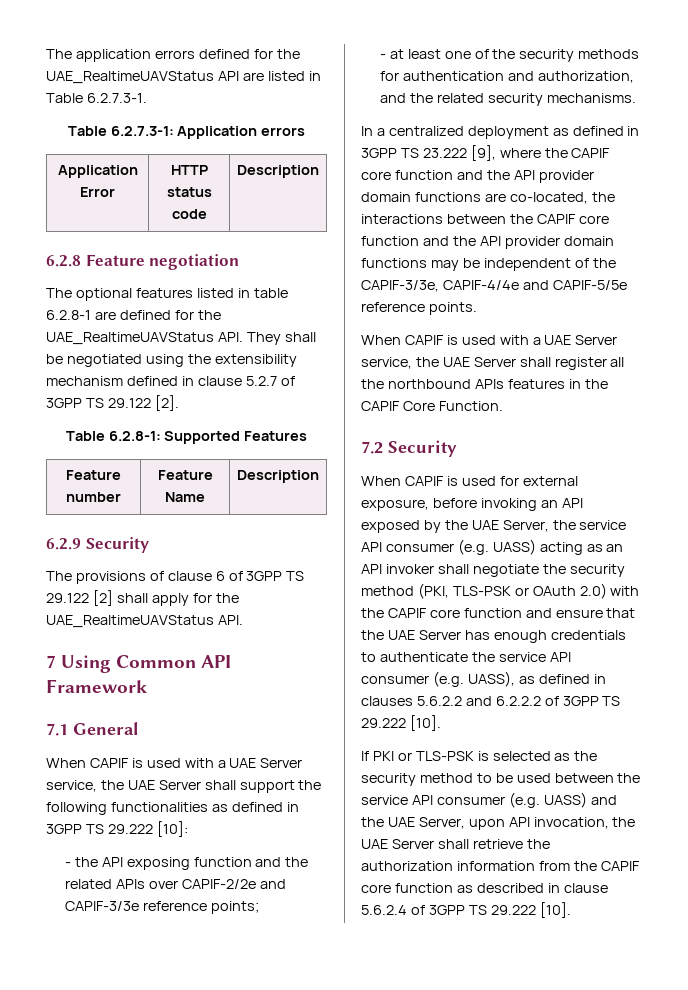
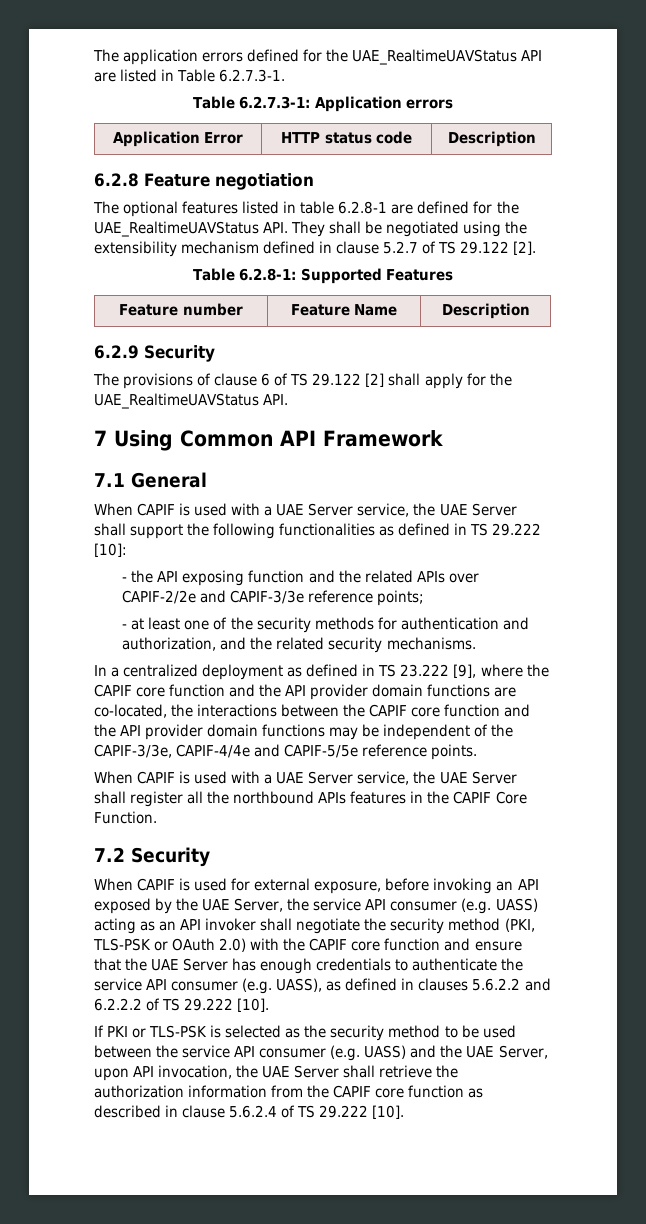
- The optional features listed in table 6.2.8-1 are defined for the UAE_RealtimeUAVStatus API. They shall be negotiated using the extensibility mechanism defined in clause 5.2.7 of 3GPP TS 29.122 [2].
+ The optional features listed in table 6.2.8-1 are defined for the UAE_RealtimeUAVStatus API. They shall be negotiated using the extensibility mechanism defined in clause 5.2.7 of TS 29.122 [2].
- The provisions of clause 6 of 3GPP TS 29.122 [2] shall apply for the UAE_RealtimeUAVStatus API.
+ The provisions of clause 6 of TS 29.122 [2] shall apply for the UAE_RealtimeUAVStatus API.
- When CAPIF is used with a UAE Server service, the UAE Server shall support the following functionalities as defined in 3GPP TS 29.222 [10]:
+ When CAPIF is used with a UAE Server service, the UAE Server shall support the following functionalities as defined in TS 29.222 [10]:
- In a centralized deployment as defined in 3GPP TS 23.222 [9], where the CAPIF core function and the API provider domain functions are co-located, the interactions between the CAPIF core function and the API provider domain functions may be independent of the CAPIF-3/3e, CAPIF-4/4e and CAPIF-5/5e reference points.
+ In a centralized deployment as defined in TS 23.222 [9], where the CAPIF core function and the API provider domain functions are co-located, the interactions between the CAPIF core function and the API provider domain functions may be independent of the CAPIF-3/3e, CAPIF-4/4e and CAPIF-5/5e reference points.
- When CAPIF is used for external exposure, before invoking an API exposed by the UAE Server, the service API consumer (e.g. UASS) acting as an API invoker shall negotiate the security method (PKI, TLS-PSK or OAuth 2.0) with the CAPIF core function and ensure that the UAE Server has enough credentials to authenticate the service API consumer (e.g. UASS), as defined in clauses 5.6.2.2 and 6.2.2.2 of 3GPP TS 29.222 [10].
+ When CAPIF is used for external exposure, before invoking an API exposed by the UAE Server, the service API consumer (e.g. UASS) acting as an API invoker shall negotiate the security method (PKI, TLS-PSK or OAuth 2.0) with the CAPIF core function and ensure that the UAE Server has enough credentials to authenticate the service API consumer (e.g. UASS), as defined in clauses 5.6.2.2 and 6.2.2.2 of TS 29.222 [10].
- If PKI or TLS-PSK is selected as the security method to be used between the service API consumer (e.g. UASS) and the UAE Server, upon API invocation, the UAE Server shall retrieve the authorization information from the CAPIF core function as described in clause 5.6.2.4 of 3GPP TS 29.222 [10].
+ If PKI or TLS-PSK is selected as the security method to be used between the service API consumer (e.g. UASS) and the UAE Server, upon API invocation, the UAE Server shall retrieve the authorization information from the CAPIF core function as described in clause 5.6.2.4 of TS 29.222 [10].

